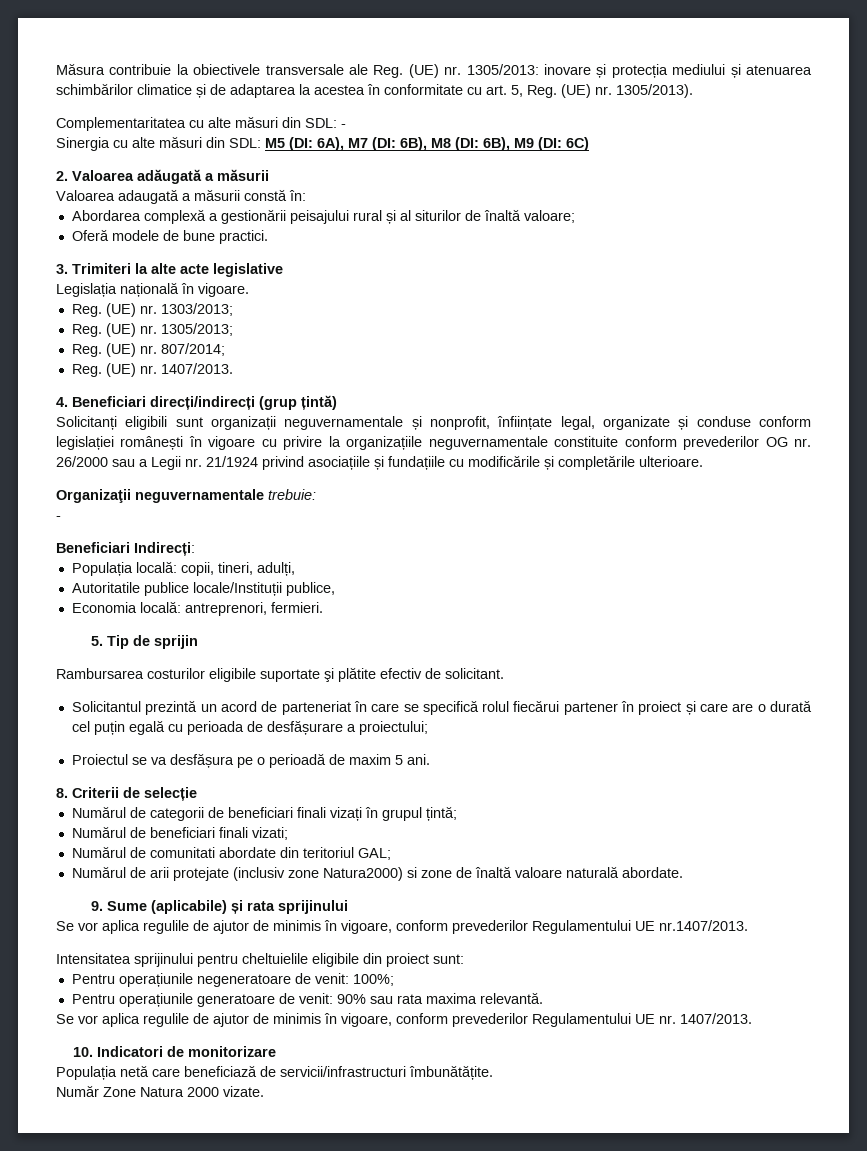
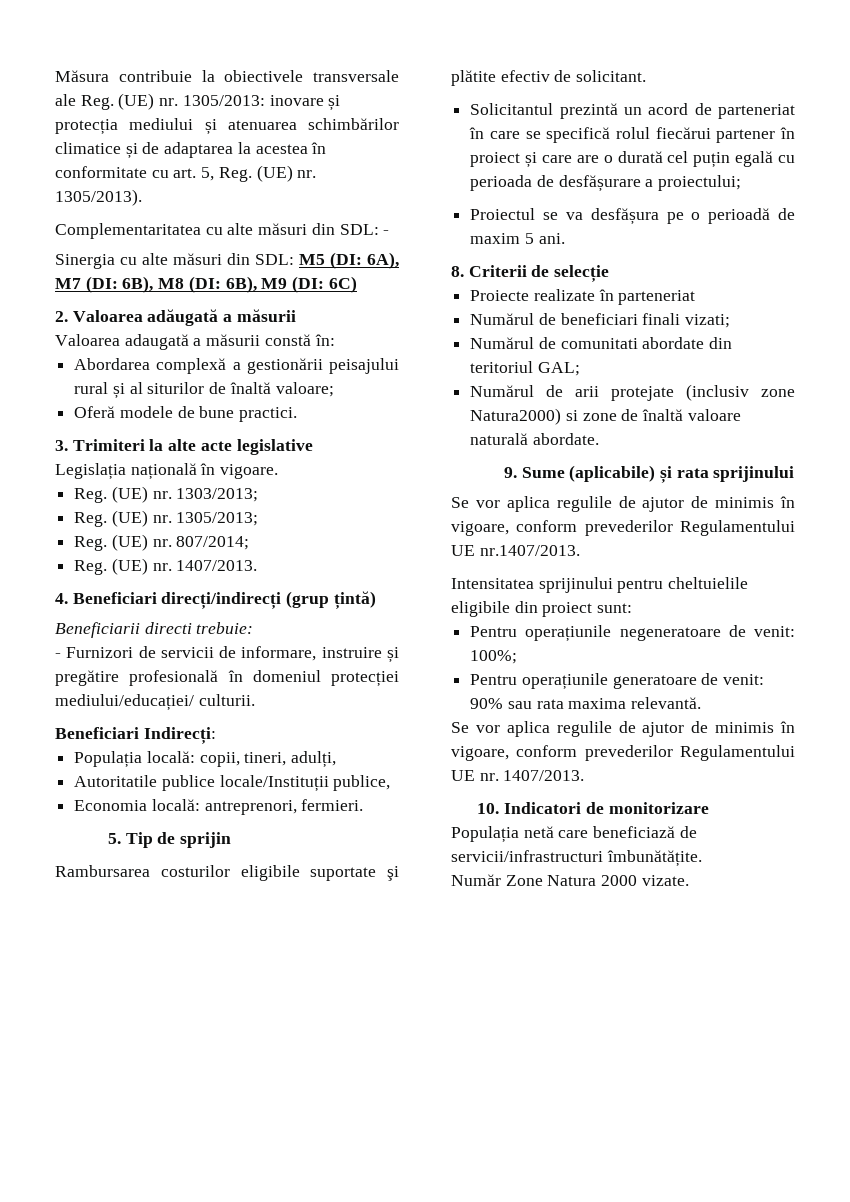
- Solicitanți eligibili sunt organizații neguvernamentale și nonprofit, înființate legal, organizate și conduse conform legislației românești în vigoare cu privire la organizațiile neguvernamentale constituite conform prevederilor OG nr. 26/2000 sau a Legii nr. 21/1924 privind asociațiile și fundațiile cu modificările și completările ulterioare.
- Organizaţii neguvernamentale trebuie:
- -
+ Beneficiarii directi trebuie:
+ - Furnizori de servicii de informare, instruire și pregătire profesională în domeniul protecției mediului/educației/ culturii.
- Numărul de categorii de beneficiari finali vizați în grupul țintă;
+ Proiecte realizate în parteneriat

